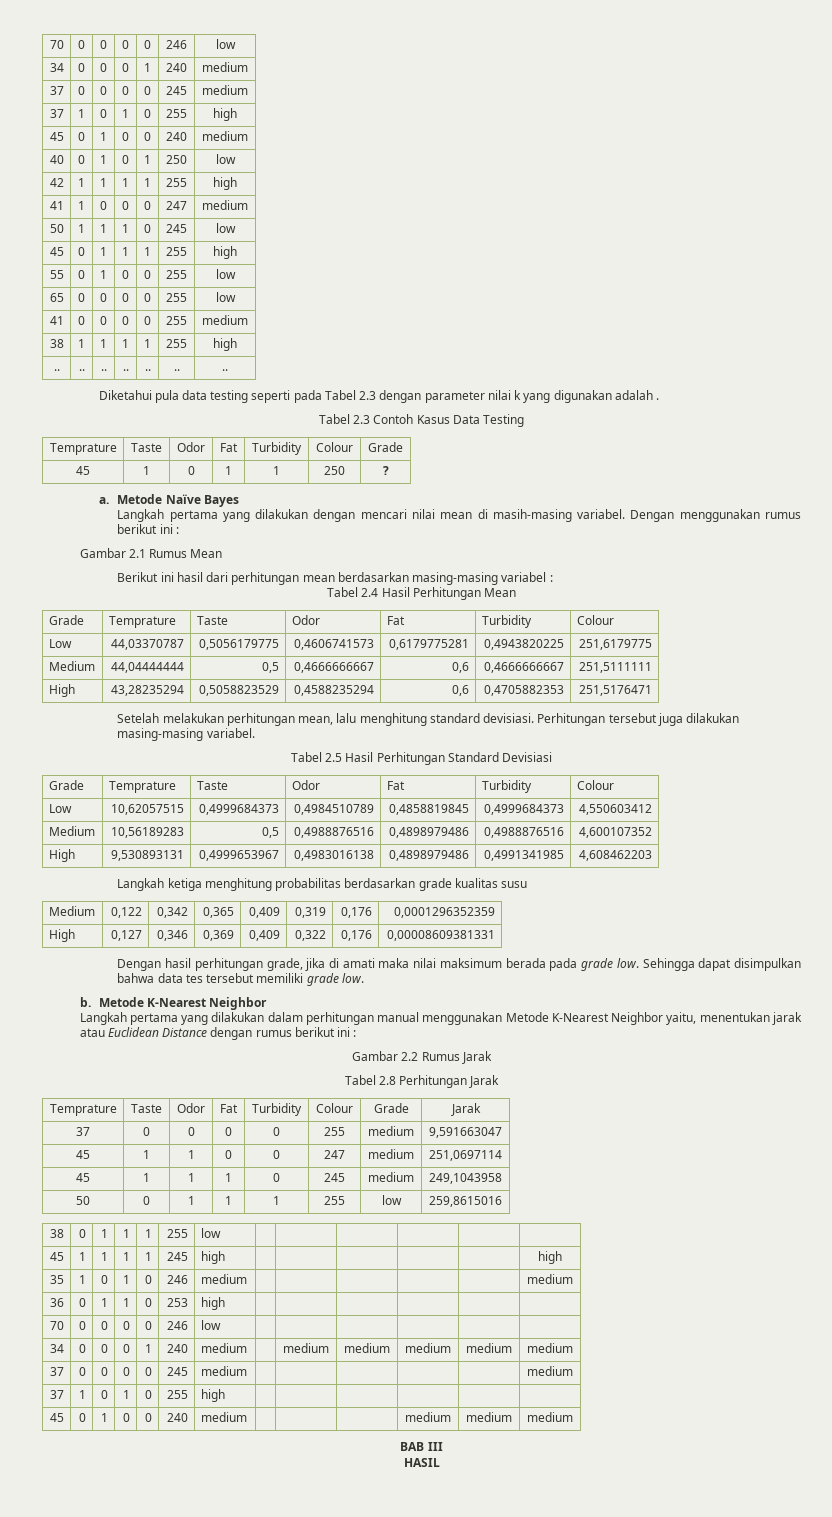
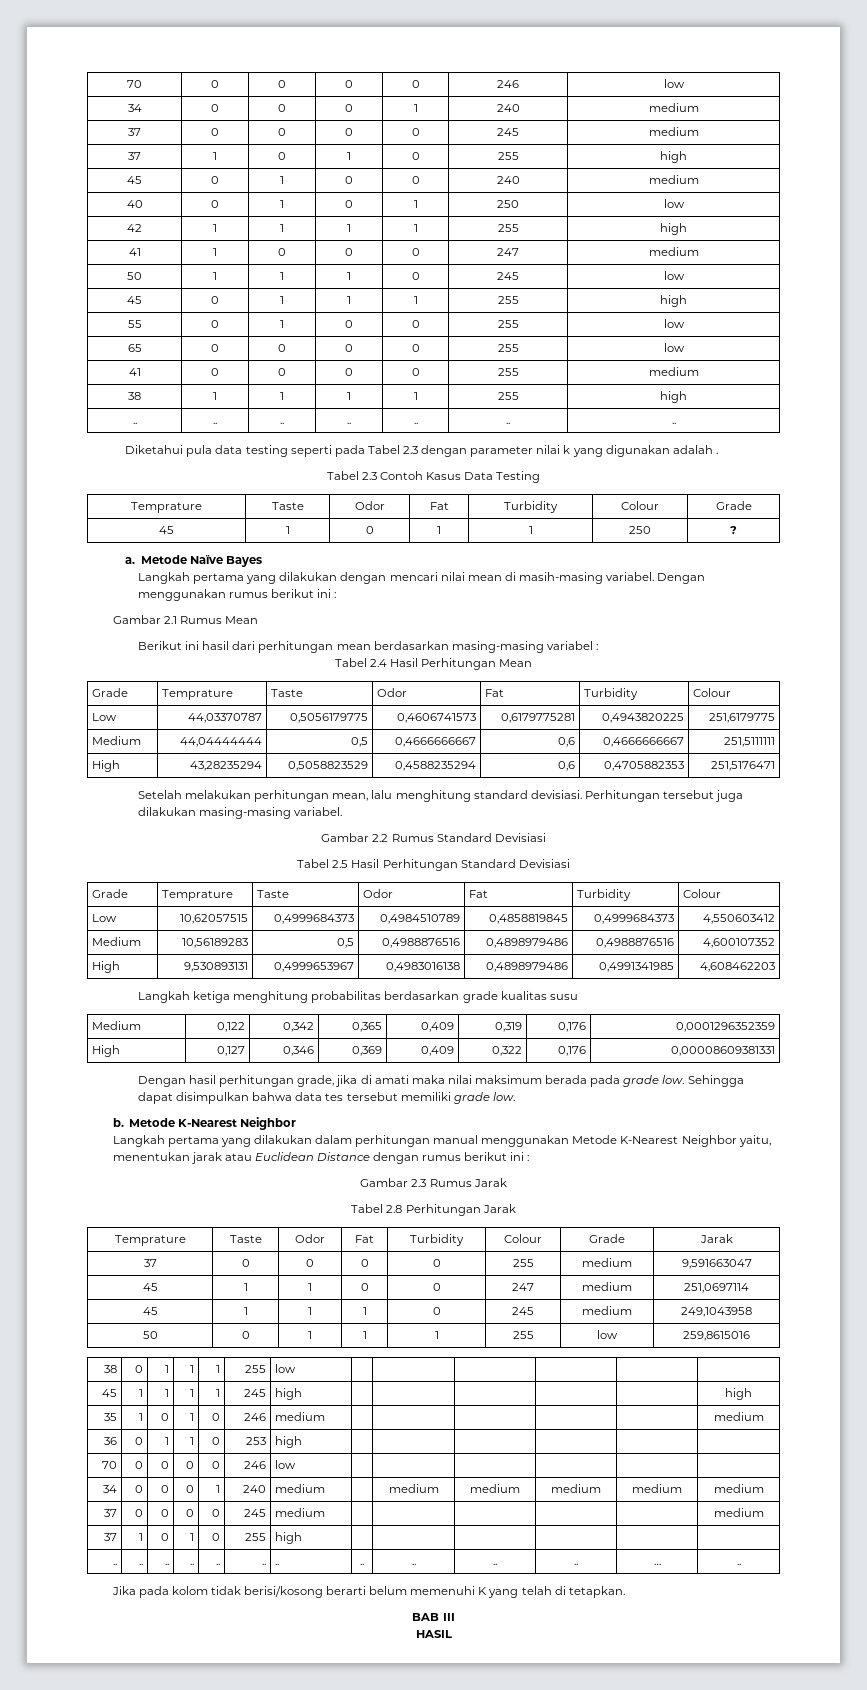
+ Gambar 2.2 Rumus Standard Devisiasi
- Gambar 2.2 Rumus Jarak
+ Gambar 2.3 Rumus Jarak
- 45 | 0 | 1 | 0 | 0 | 240 | medium | | | | medium | medium | medium
+ .. | .. | .. | .. | .. | .. | .. | .. | .. | .. | .. | … | ..
+ Jika pada kolom tidak berisi/kosong berarti belum memenuhi K yang telah di tetapkan.

